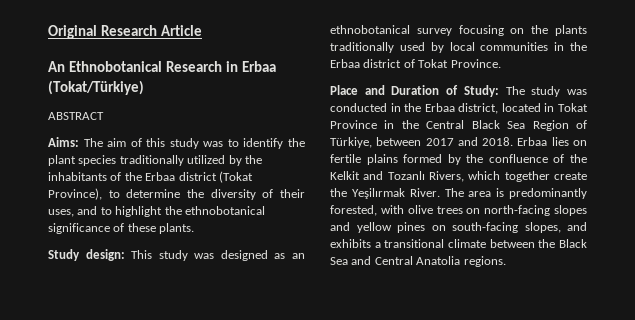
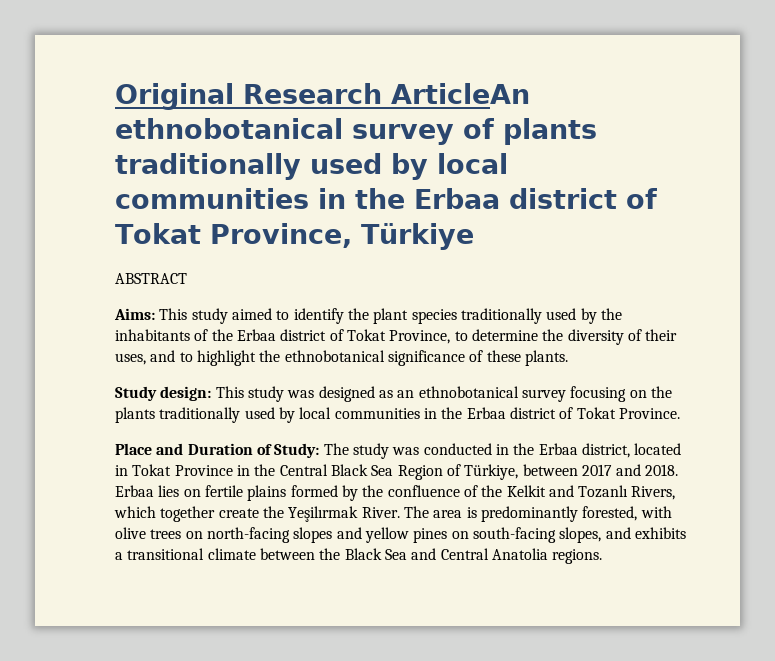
- Original Research Article
- An Ethnobotanical Research in Erbaa (Tokat/Türkiye)
+ Original Research ArticleAn ethnobotanical survey of plants traditionally used by local communities in the Erbaa district of Tokat Province, Türkiye
  ABSTRACT
- Aims: The aim of this study was to identify the plant species traditionally utilized by the inhabitants of the Erbaa district (Tokat Province), to determine the diversity of their uses, and to highlight the ethnobotanical significance of these plants.
+ Aims: This study aimed to identify the plant species traditionally used by the inhabitants of the Erbaa district of Tokat Province, to determine the diversity of their uses, and to highlight the ethnobotanical significance of these plants.

